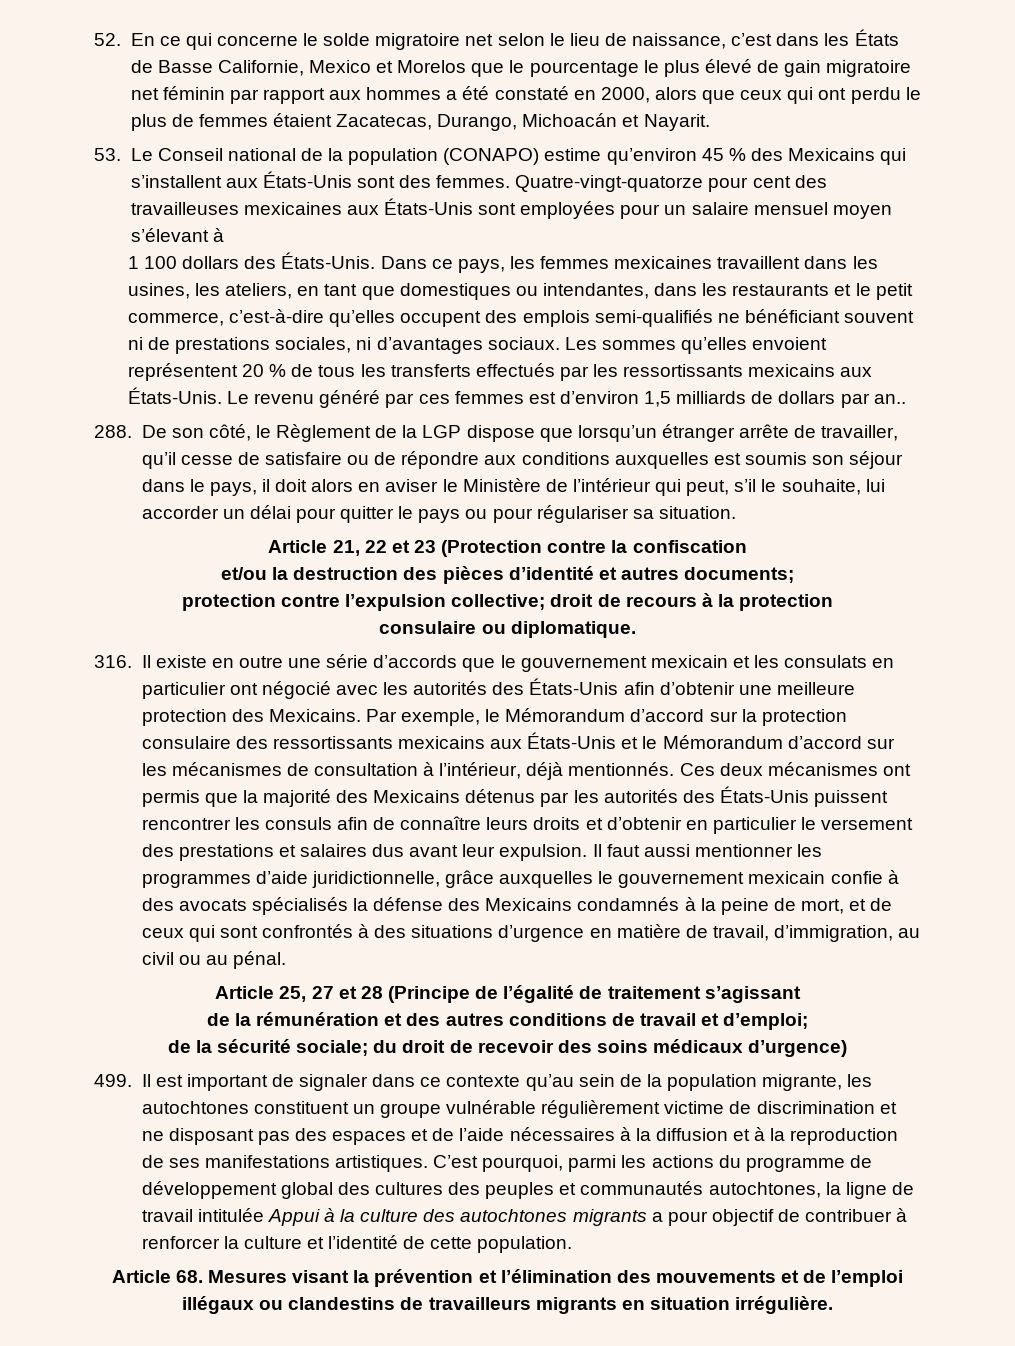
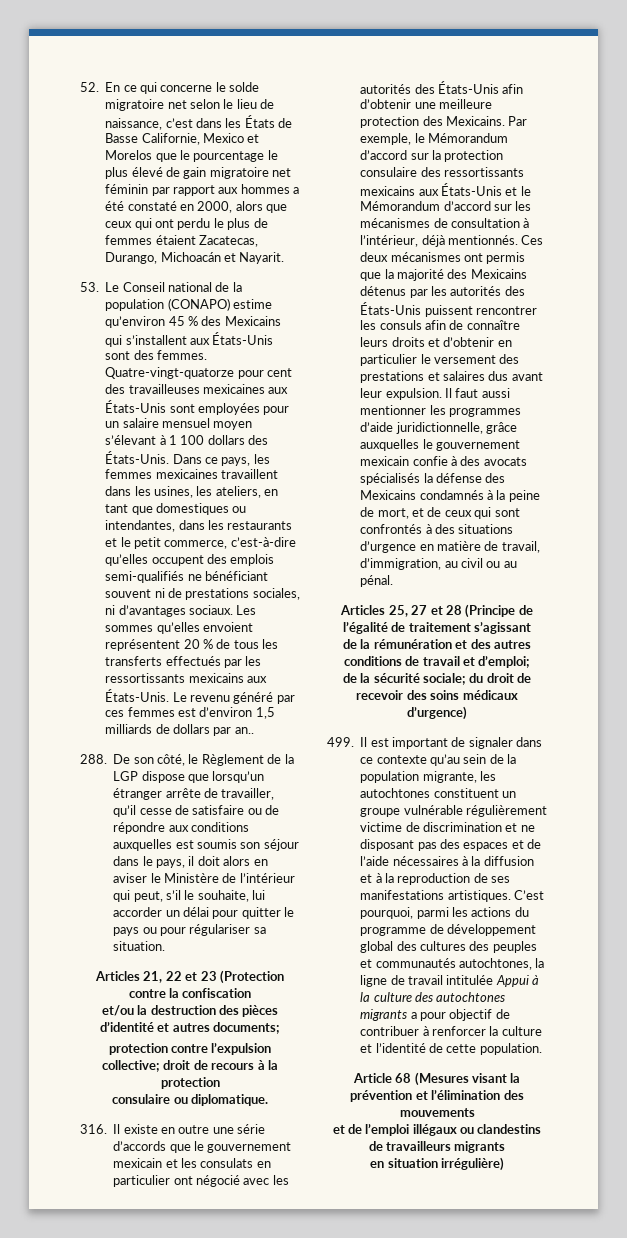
- Quatre-vingt-quatorze pour cent des travailleuses mexicaines aux États-Unis sont employées pour un salaire mensuel moyen s’élevant à
- 1 100 dollars des États-Unis.
+ Quatre-vingt-quatorze pour cent des travailleuses mexicaines aux États-Unis sont employées pour un salaire mensuel moyen s’élevant à 1 100 dollars des États-Unis.
- Article 21, 22 et 23 (Protection contre la confiscation
+ Articles 21, 22 et 23 (Protection contre la confiscation
- Article 25, 27 et 28 (Principe de l’égalité de traitement s’agissant
+ Articles 25, 27 et 28 (Principe de l’égalité de traitement s’agissant
- Article 68. Mesures visant la prévention et l’élimination des mouvements et de l’emploi illégaux ou clandestins de travailleurs migrants en situation irrégulière.
+ Article 68 (Mesures visant la prévention et l’élimination des mouvements
+ et de l’emploi illégaux ou clandestins de travailleurs migrants
+ en situation irrégulière)

